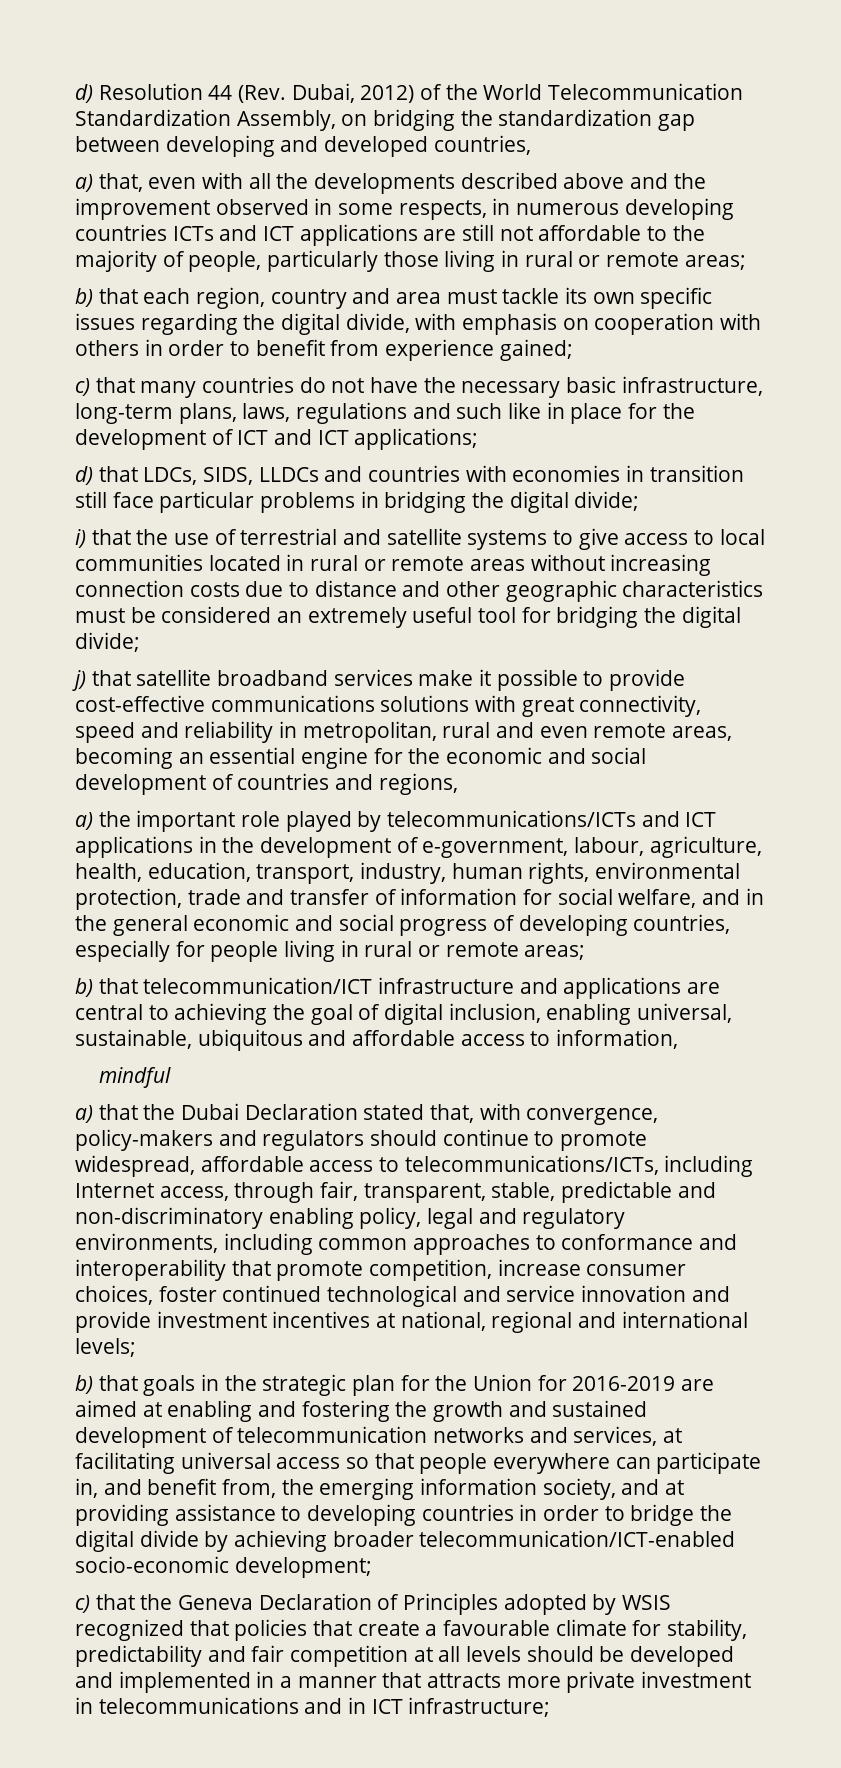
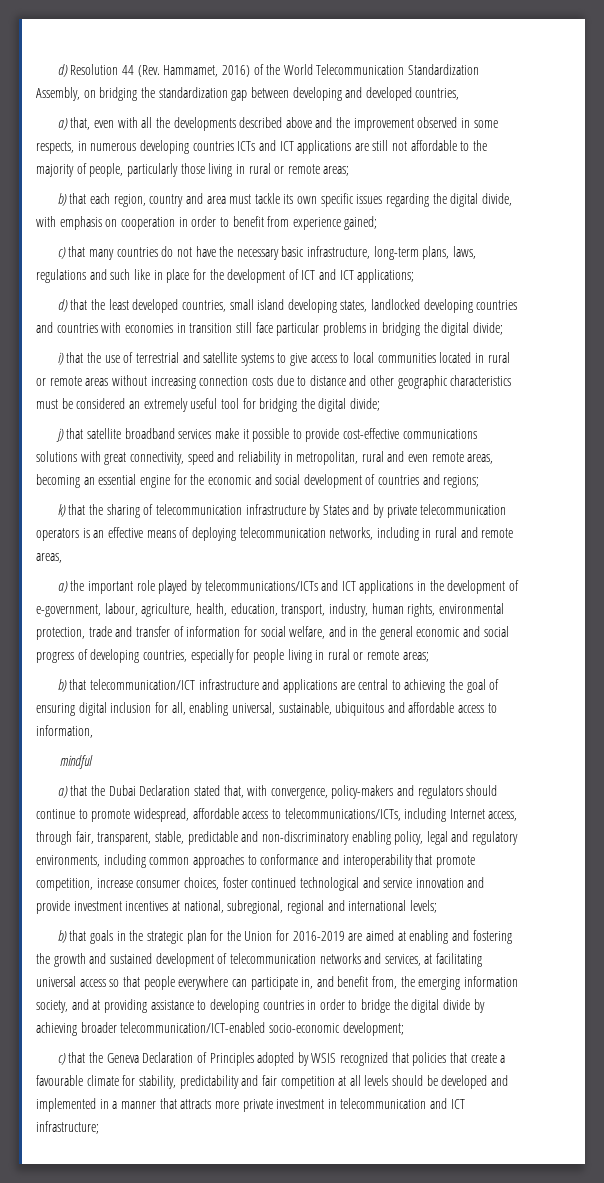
- d) Resolution 44 (Rev. Dubai, 2012) of the World Telecommunication Standardization Assembly, on bridging the standardization gap between developing and developed countries,
+ d) Resolution 44 (Rev. Hammamet, 2016) of the World Telecommunication Standardization Assembly, on bridging the standardization gap between developing and developed countries,
- b) that each region, country and area must tackle its own specific issues regarding the digital divide, with emphasis on cooperation with others in order to benefit from experience gained;
+ b) that each region, country and area must tackle its own specific issues regarding the digital divide, with emphasis on cooperation in order to benefit from experience gained;
- d) that LDCs, SIDS, LLDCs and countries with economies in transition still face particular problems in bridging the digital divide;
+ d) that the least developed countries, small island developing states, landlocked developing countries and countries with economies in transition still face particular problems in bridging the digital divide;
- j) that satellite broadband services make it possible to provide cost-effective communications solutions with great connectivity, speed and reliability in metropolitan, rural and even remote areas, becoming an essential engine for the economic and social development of countries and regions,
+ j) that satellite broadband services make it possible to provide cost-effective communications solutions with great connectivity, speed and reliability in metropolitan, rural and even remote areas, becoming an essential engine for the economic and social development of countries and regions;
+ k) that the sharing of telecommunication infrastructure by States and by private telecommunication operators is an effective means of deploying telecommunication networks, including in rural and remote areas,
- b) that telecommunication/ICT infrastructure and applications are central to achieving the goal of digital inclusion, enabling universal, sustainable, ubiquitous and affordable access to information,
+ b) that telecommunication/ICT infrastructure and applications are central to achieving the goal of ensuring digital inclusion for all, enabling universal, sustainable, ubiquitous and affordable access to information,
- a) that the Dubai Declaration stated that, with convergence, policy-makers and regulators should continue to promote widespread, affordable access to telecommunications/ICTs, including Internet access, through fair, transparent, stable, predictable and non-discriminatory enabling policy, legal and regulatory environments, including common approaches to conformance and interoperability that promote competition, increase consumer choices, foster continued technological and service innovation and provide investment incentives at national, regional and international levels;
+ a) that the Dubai Declaration stated that, with convergence, policy-makers and regulators should continue to promote widespread, affordable access to telecommunications/ICTs, including Internet access, through fair, transparent, stable, predictable and non-discriminatory enabling policy, legal and regulatory environments, including common approaches to conformance and interoperability that promote competition, increase consumer choices, foster continued technological and service innovation and provide investment incentives at national, subregional, regional and international levels;
- c) that the Geneva Declaration of Principles adopted by WSIS recognized that policies that create a favourable climate for stability, predictability and fair competition at all levels should be developed and implemented in a manner that attracts more private investment in telecommunications and in ICT infrastructure;
+ c) that the Geneva Declaration of Principles adopted by WSIS recognized that policies that create a favourable climate for stability, predictability and fair competition at all levels should be developed and implemented in a manner that attracts more private investment in telecommunication and ICT infrastructure;

